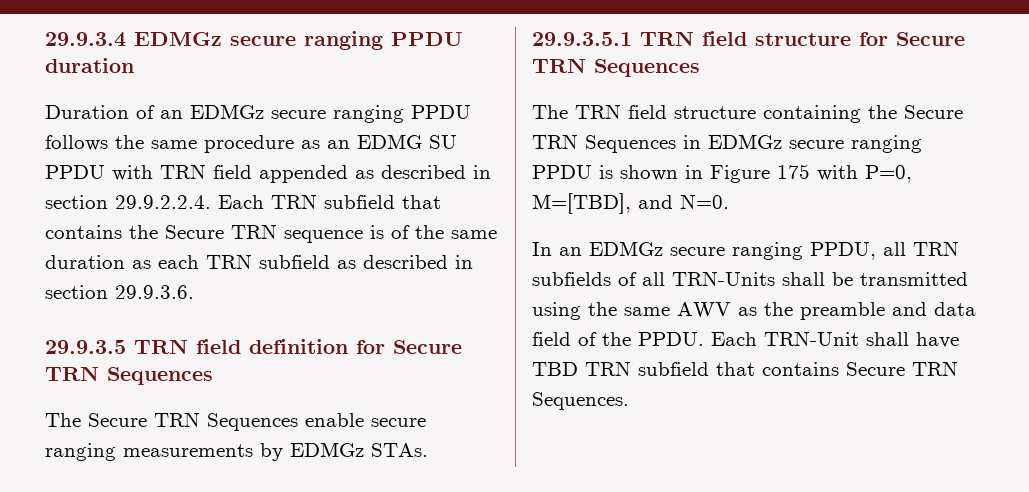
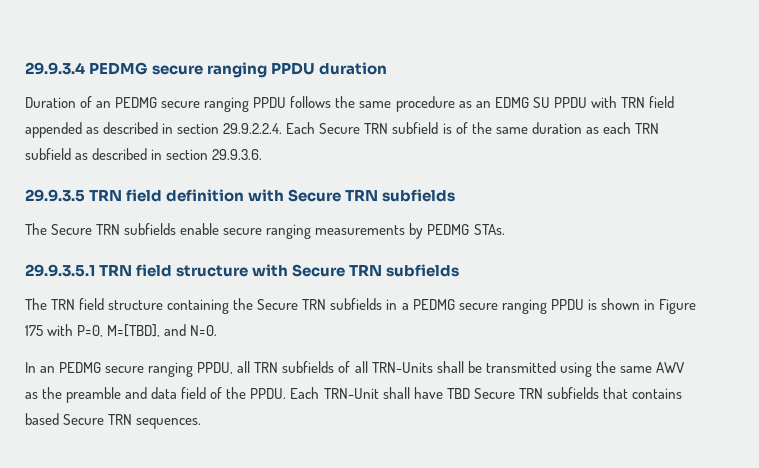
- 29.9.3.4 EDMGz secure ranging PPDU duration
+ 29.9.3.4 PEDMG secure ranging PPDU duration
- Duration of an EDMGz secure ranging PPDU follows the same procedure as an EDMG SU PPDU with TRN field appended as described in section 29.9.2.2.4. Each TRN subfield that contains the Secure TRN sequence is of the same duration as each TRN subfield as described in section 29.9.3.6.
+ Duration of an PEDMG secure ranging PPDU follows the same procedure as an EDMG SU PPDU with TRN field appended as described in section 29.9.2.2.4. Each Secure TRN subfield is of the same duration as each TRN subfield as described in section 29.9.3.6.
- 29.9.3.5 TRN field definition for Secure TRN Sequences
+ 29.9.3.5 TRN field definition with Secure TRN subfields
- The Secure TRN Sequences enable secure ranging measurements by EDMGz STAs.
+ The Secure TRN subfields enable secure ranging measurements by PEDMG STAs.
- 29.9.3.5.1 TRN field structure for Secure TRN Sequences
+ 29.9.3.5.1 TRN field structure with Secure TRN subfields
- The TRN field structure containing the Secure TRN Sequences in EDMGz secure ranging PPDU is shown in Figure 175 with P=0, M=[TBD], and N=0.
+ The TRN field structure containing the Secure TRN subfields in a PEDMG secure ranging PPDU is shown in Figure 175 with P=0, M=[TBD], and N=0.
- In an EDMGz secure ranging PPDU, all TRN subfields of all TRN-Units shall be transmitted using the same AWV as the preamble and data field of the PPDU.
+ In an PEDMG secure ranging PPDU, all TRN subfields of all TRN-Units shall be transmitted using the same AWV as the preamble and data field of the PPDU.
- Each TRN-Unit shall have TBD TRN subfield that contains Secure TRN Sequences.
+ Each TRN-Unit shall have TBD Secure TRN subfields that contains based Secure TRN sequences.

